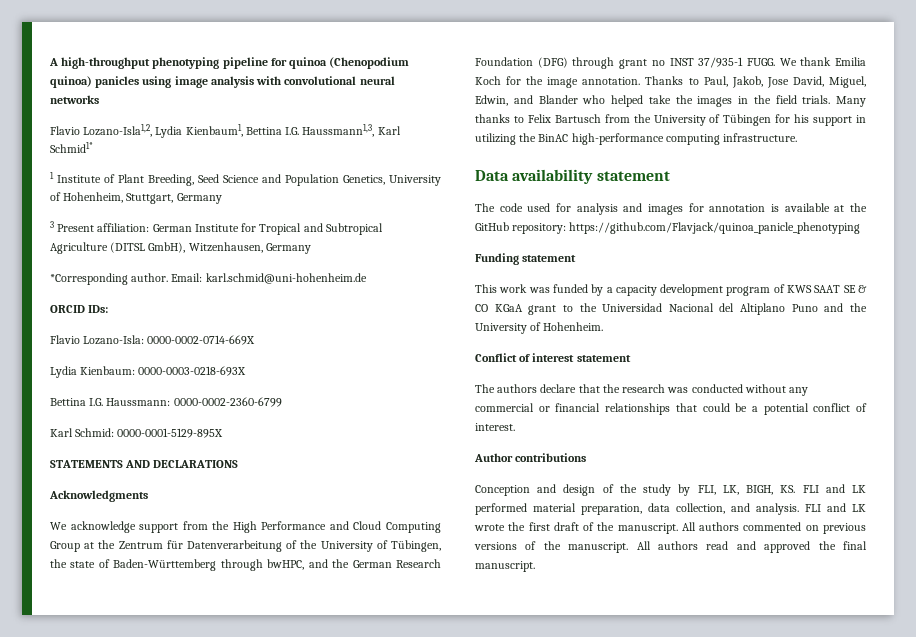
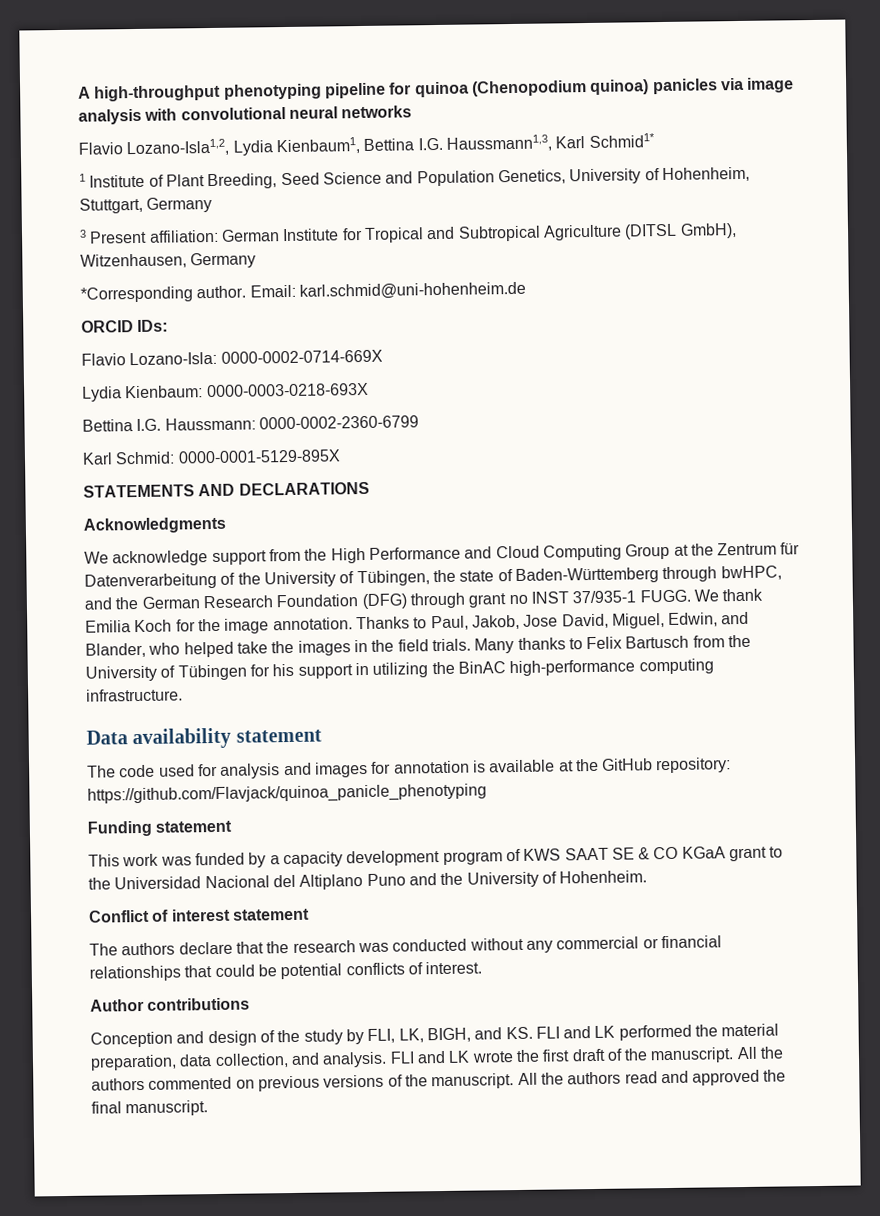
- A high-throughput phenotyping pipeline for quinoa (Chenopodium quinoa) panicles using image analysis with convolutional neural networks
+ A high-throughput phenotyping pipeline for quinoa (Chenopodium quinoa) panicles via image analysis with convolutional neural networks
- Thanks to Paul, Jakob, Jose David, Miguel, Edwin, and Blander who helped take the images in the field trials.
+ Thanks to Paul, Jakob, Jose David, Miguel, Edwin, and Blander, who helped take the images in the field trials.
- The authors declare that the research was conducted without any commercial or financial relationships that could be a potential conflict of interest.
+ The authors declare that the research was conducted without any commercial or financial relationships that could be potential conflicts of interest.
- Conception and design of the study by FLI, LK, BIGH, KS. FLI and LK performed material preparation, data collection, and analysis.
+ Conception and design of the study by FLI, LK, BIGH, and KS. FLI and LK performed the material preparation, data collection, and analysis.
- All authors commented on previous versions of the manuscript.
+ All the authors commented on previous versions of the manuscript.
- All authors read and approved the final manuscript.
+ All the authors read and approved the final manuscript.

